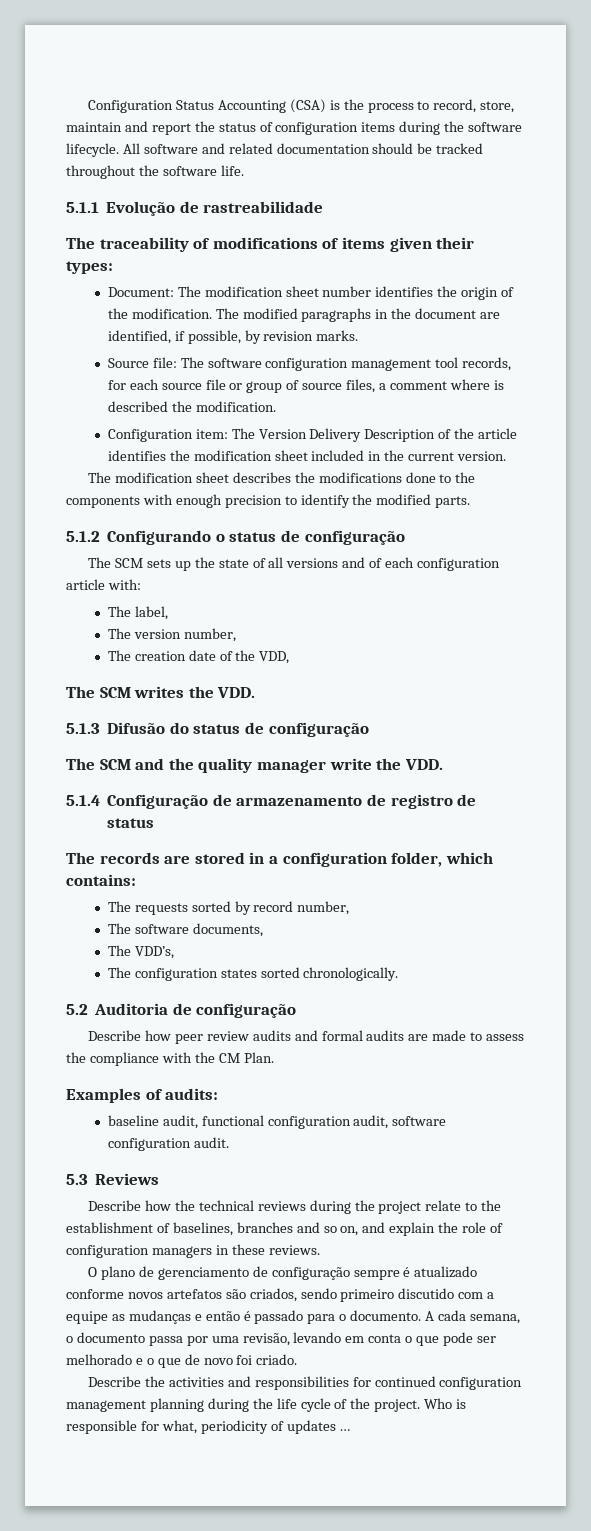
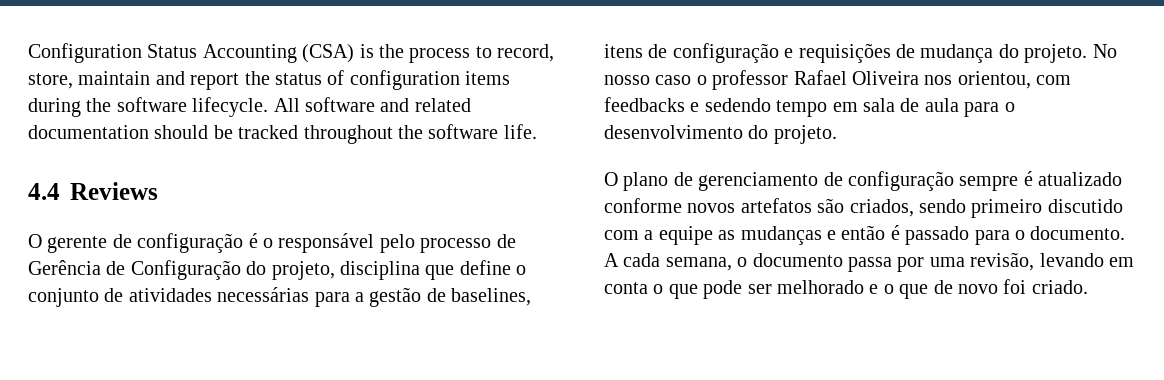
- 5.1.1 Evolução de rastreabilidade
- The traceability of modifications of items given their types:
- Document: The modification sheet number identifies the origin of the modification. The modified paragraphs in the document are identified, if possible, by revision marks.
- Source file: The software configuration management tool records, for each source file or group of source files, a comment where is described the modification.
- Configuration item: The Version Delivery Description of the article identifies the modification sheet included in the current version.
- The modification sheet describes the modifications done to the components with enough precision to identify the modified parts.
- 5.1.2 Configurando o status de configuração
- The SCM sets up the state of all versions and of each configuration article with:
- The label,
- The version number,
- The creation date of the VDD,
- The SCM writes the VDD.
- 5.1.3 Difusão do status de configuração
- The SCM and the quality manager write the VDD.
- 5.1.4 Configuração de armazenamento de registro de status
- The records are stored in a configuration folder, which contains:
- The requests sorted by record number,
- The software documents,
- The VDD’s,
- The configuration states sorted chronologically.
- 5.2 Auditoria de configuração
- Describe how peer review audits and formal audits are made to assess the compliance with the CM Plan.
- Examples of audits:
- baseline audit, functional configuration audit, software configuration audit.
- 5.3 Reviews
- Describe how the technical reviews during the project relate to the establishment of baselines, branches and so on, and explain the role of configuration managers in these reviews.
+ 4.4 Reviews
+ O gerente de configuração é o responsável pelo processo de Gerência de Configuração do projeto, disciplina que define o conjunto de atividades necessárias para a gestão de baselines, itens de configuração e requisições de mudança do projeto. No nosso caso o professor Rafael Oliveira nos orientou, com feedbacks e sedendo tempo em sala de aula para o desenvolvimento do projeto.
- Describe the activities and responsibilities for continued configuration management planning during the life cycle of the project. Who is responsible for what, periodicity of updates …

